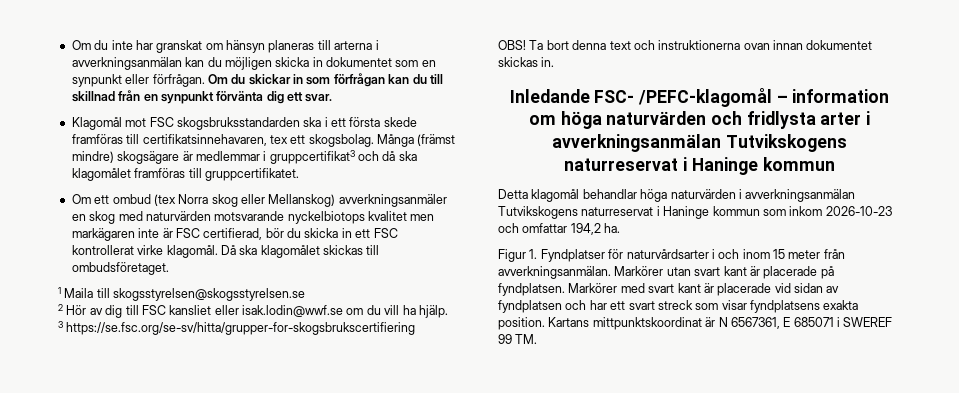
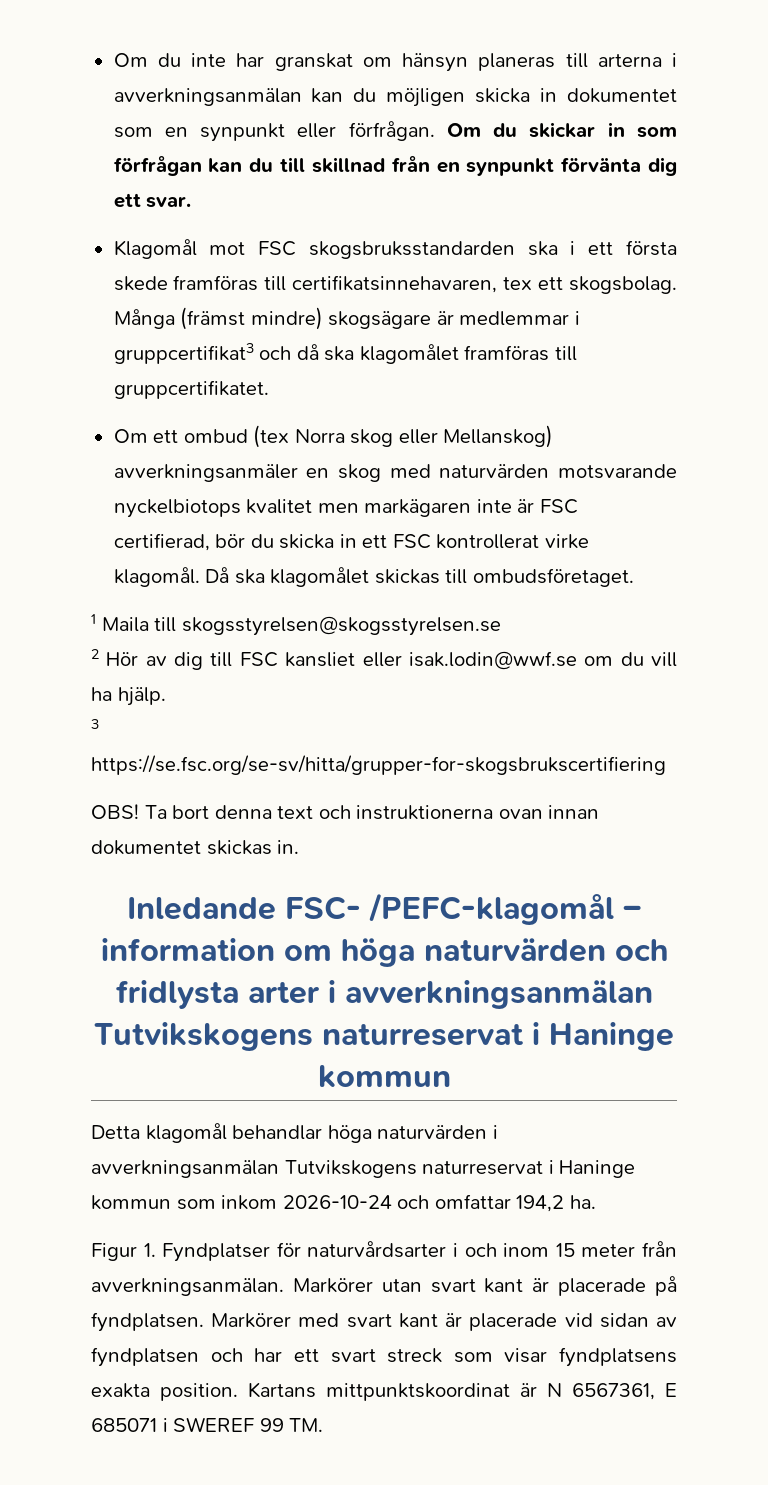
- Detta klagomål behandlar höga naturvärden i avverkningsanmälan Tutvikskogens naturreservat i Haninge kommun som inkom 2026-10-23 och omfattar 194,2 ha.
+ Detta klagomål behandlar höga naturvärden i avverkningsanmälan Tutvikskogens naturreservat i Haninge kommun som inkom 2026-10-24 och omfattar 194,2 ha.

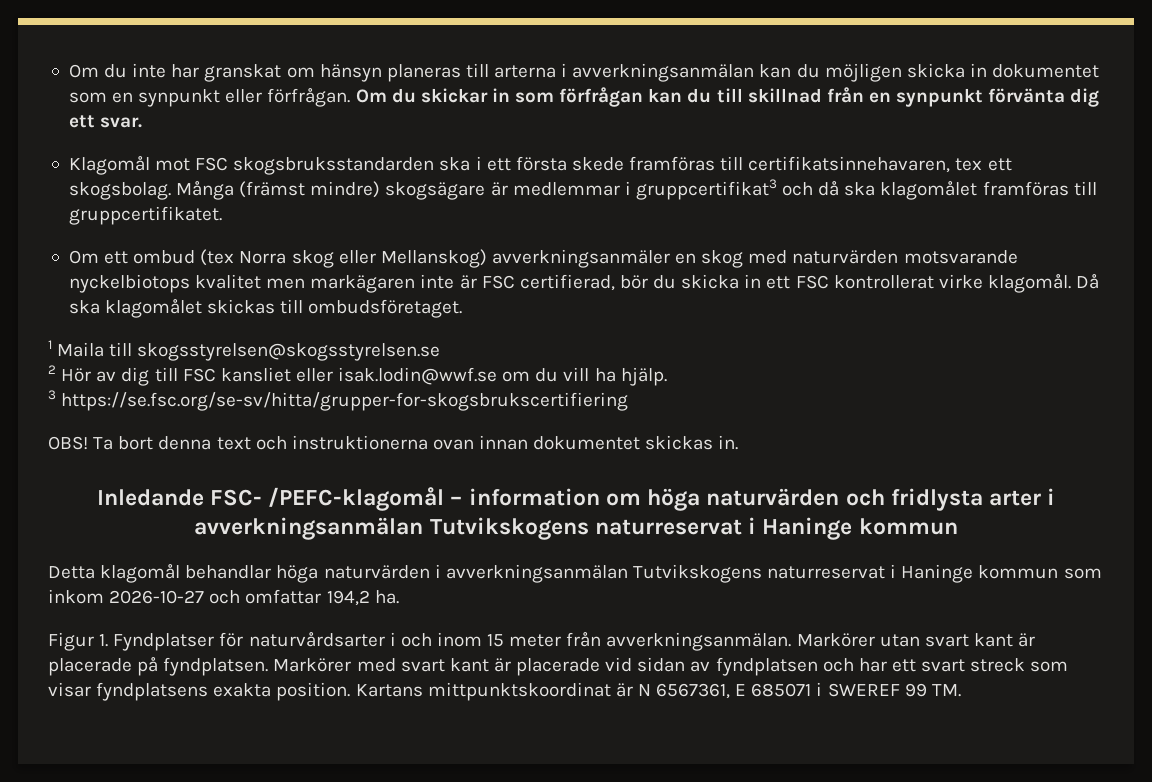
- Detta klagomål behandlar höga naturvärden i avverkningsanmälan Tutvikskogens naturreservat i Haninge kommun som inkom 2026-10-24 och omfattar 194,2 ha.
+ Detta klagomål behandlar höga naturvärden i avverkningsanmälan Tutvikskogens naturreservat i Haninge kommun som inkom 2026-10-27 och omfattar 194,2 ha.

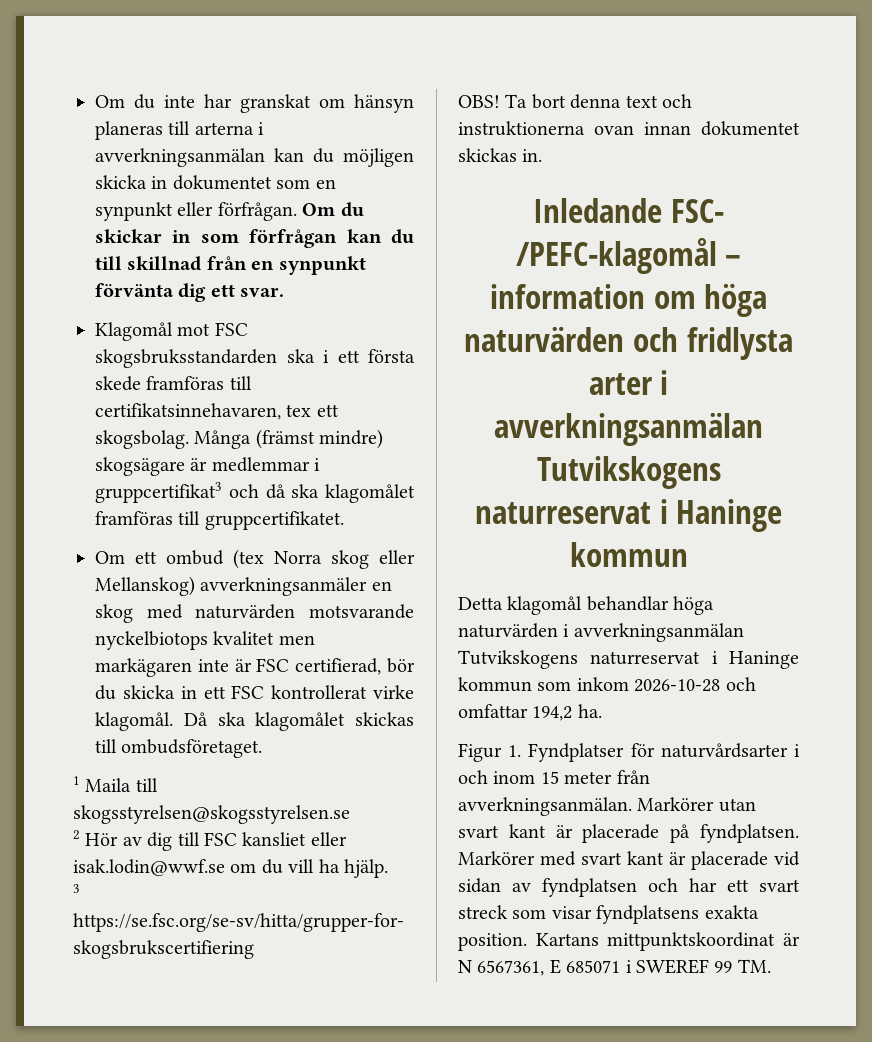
- Detta klagomål behandlar höga naturvärden i avverkningsanmälan Tutvikskogens naturreservat i Haninge kommun som inkom 2026-10-27 och omfattar 194,2 ha.
+ Detta klagomål behandlar höga naturvärden i avverkningsanmälan Tutvikskogens naturreservat i Haninge kommun som inkom 2026-10-28 och omfattar 194,2 ha.

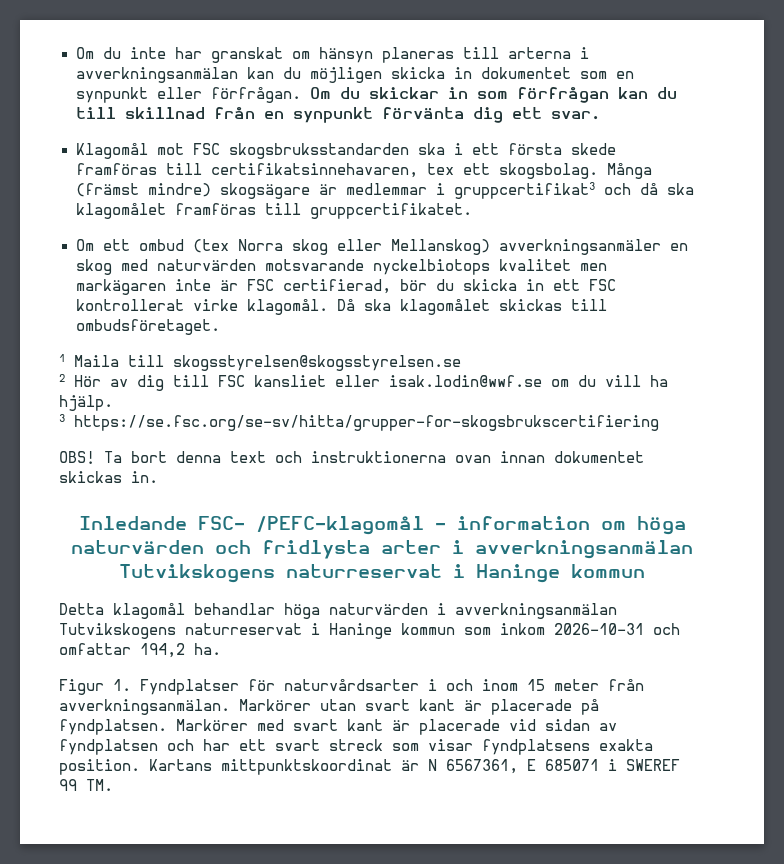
- Detta klagomål behandlar höga naturvärden i avverkningsanmälan Tutvikskogens naturreservat i Haninge kommun som inkom 2026-10-28 och omfattar 194,2 ha.
+ Detta klagomål behandlar höga naturvärden i avverkningsanmälan Tutvikskogens naturreservat i Haninge kommun som inkom 2026-10-31 och omfattar 194,2 ha.

